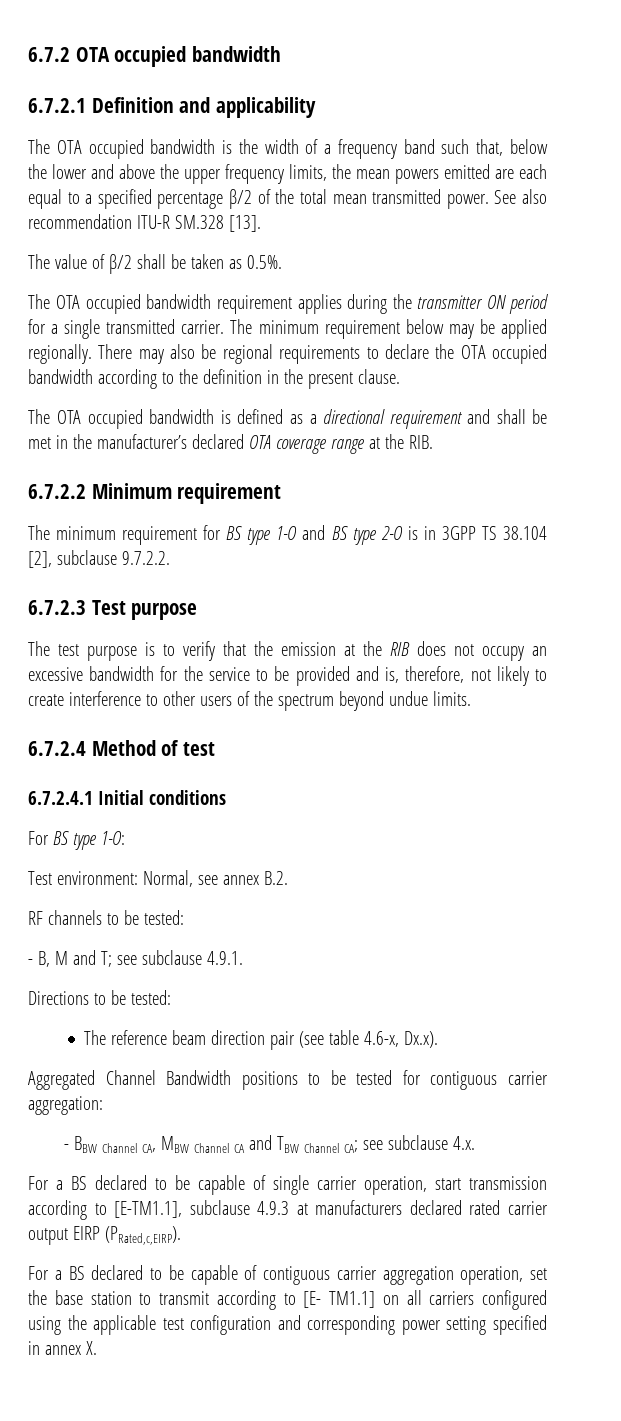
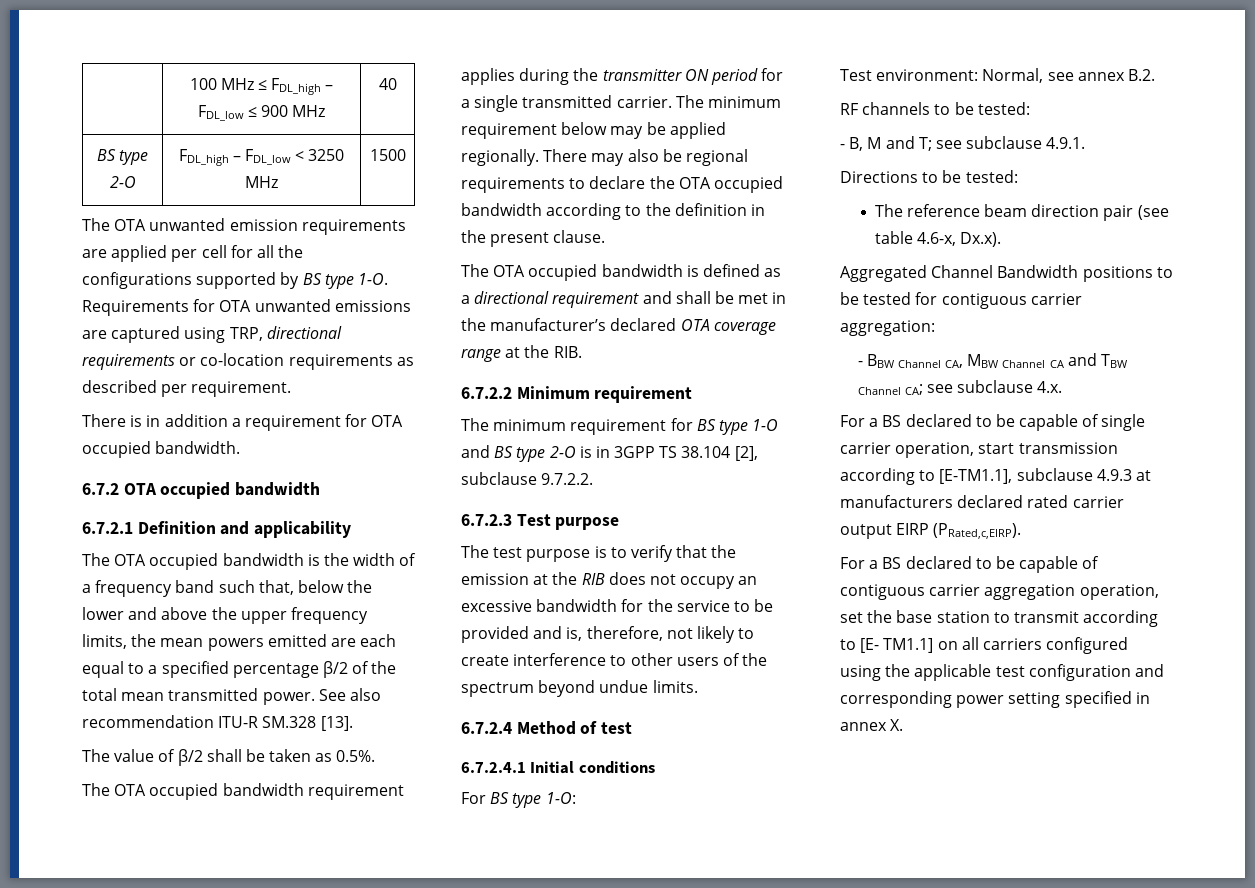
+ | 100 MHz ≤ FDL_high – FDL_low ≤ 900 MHz | 40
+ BS type 2-O | FDL_high – FDL_low < 3250 MHz | 1500
+ The OTA unwanted emission requirements are applied per cell for all the configurations supported by BS type 1-O. Requirements for OTA unwanted emissions are captured using TRP, directional requirements or co-location requirements as described per requirement.
+ There is in addition a requirement for OTA occupied bandwidth.

